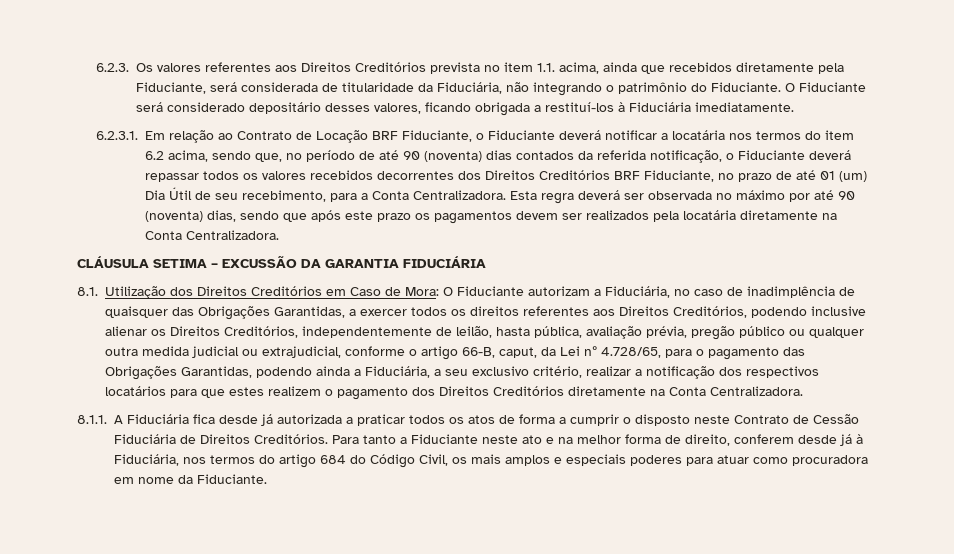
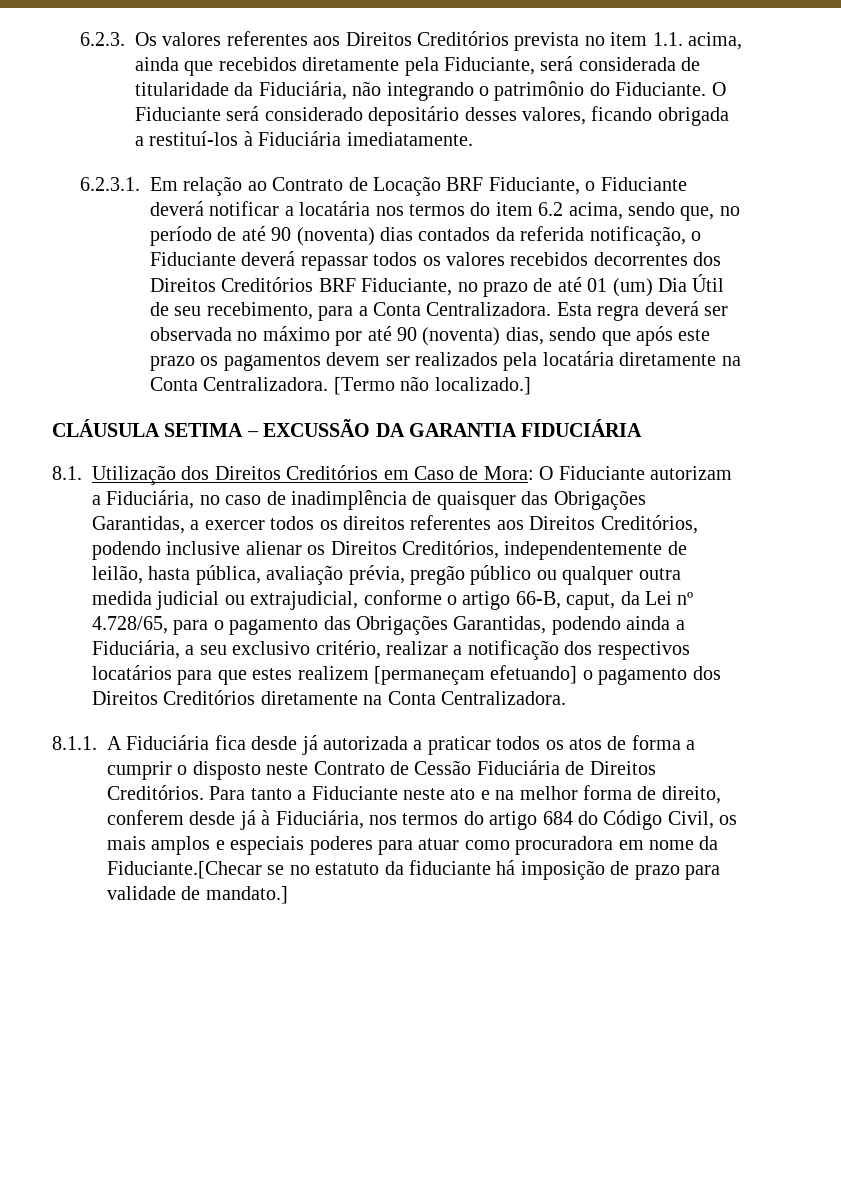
+ [Termo não localizado.]
- O Fiduciante autorizam a Fiduciária, no caso de inadimplência de quaisquer das Obrigações Garantidas, a exercer todos os direitos referentes aos Direitos Creditórios, podendo inclusive alienar os Direitos Creditórios, independentemente de leilão, hasta pública, avaliação prévia, pregão público ou qualquer outra medida judicial ou extrajudicial, conforme o artigo 66-B, caput, da Lei nº 4.728/65, para o pagamento das Obrigações Garantidas, podendo ainda a Fiduciária, a seu exclusivo critério, realizar a notificação dos respectivos locatários para que estes realizem o pagamento dos Direitos Creditórios diretamente na Conta Centralizadora.
+ O Fiduciante autorizam a Fiduciária, no caso de inadimplência de quaisquer das Obrigações Garantidas, a exercer todos os direitos referentes aos Direitos Creditórios, podendo inclusive alienar os Direitos Creditórios, independentemente de leilão, hasta pública, avaliação prévia, pregão público ou qualquer outra medida judicial ou extrajudicial, conforme o artigo 66-B, caput, da Lei nº 4.728/65, para o pagamento das Obrigações Garantidas, podendo ainda a Fiduciária, a seu exclusivo critério, realizar a notificação dos respectivos locatários para que estes realizem [permaneçam efetuando] o pagamento dos Direitos Creditórios diretamente na Conta Centralizadora.
- Para tanto a Fiduciante neste ato e na melhor forma de direito, conferem desde já à Fiduciária, nos termos do artigo 684 do Código Civil, os mais amplos e especiais poderes para atuar como procuradora em nome da Fiduciante.
+ Para tanto a Fiduciante neste ato e na melhor forma de direito, conferem desde já à Fiduciária, nos termos do artigo 684 do Código Civil, os mais amplos e especiais poderes para atuar como procuradora em nome da Fiduciante.[Checar se no estatuto da fiduciante há imposição de prazo para validade de mandato.]

